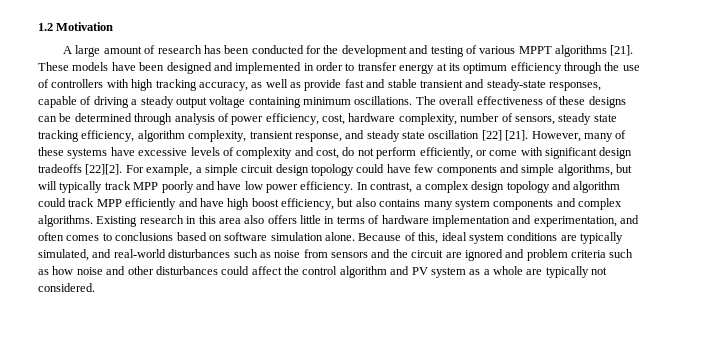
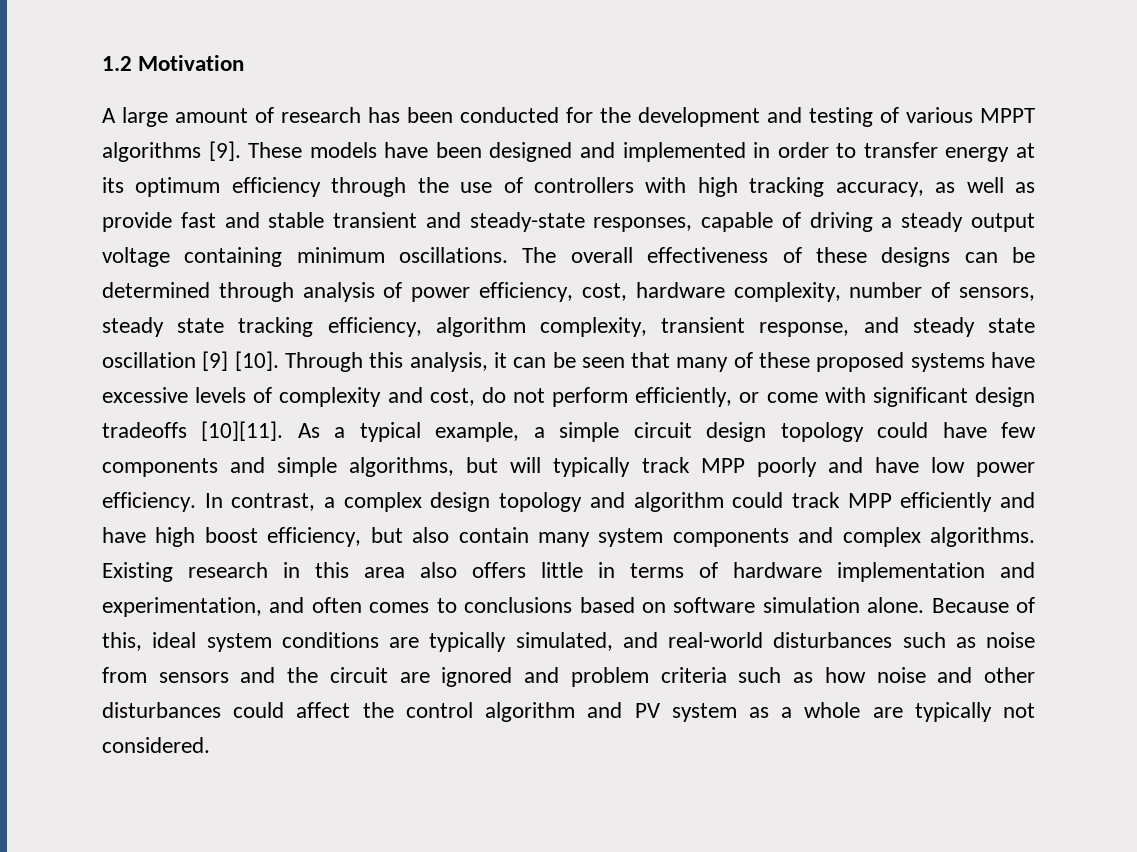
- A large amount of research has been conducted for the development and testing of various MPPT algorithms [21].
+ A large amount of research has been conducted for the development and testing of various MPPT algorithms [9].
- The overall effectiveness of these designs can be determined through analysis of power efficiency, cost, hardware complexity, number of sensors, steady state tracking efficiency, algorithm complexity, transient response, and steady state oscillation [22] [21]. However, many of these systems have excessive levels of complexity and cost, do not perform efficiently, or come with significant design tradeoffs [22][2]. For example, a simple circuit design topology could have few components and simple algorithms, but will typically track MPP poorly and have low power efficiency.
+ The overall effectiveness of these designs can be determined through analysis of power efficiency, cost, hardware complexity, number of sensors, steady state tracking efficiency, algorithm complexity, transient response, and steady state oscillation [9] [10]. Through this analysis, it can be seen that many of these proposed systems have excessive levels of complexity and cost, do not perform efficiently, or come with significant design tradeoffs [10][11]. As a typical example, a simple circuit design topology could have few components and simple algorithms, but will typically track MPP poorly and have low power efficiency.
- In contrast, a complex design topology and algorithm could track MPP efficiently and have high boost efficiency, but also contains many system components and complex algorithms.
+ In contrast, a complex design topology and algorithm could track MPP efficiently and have high boost efficiency, but also contain many system components and complex algorithms.

